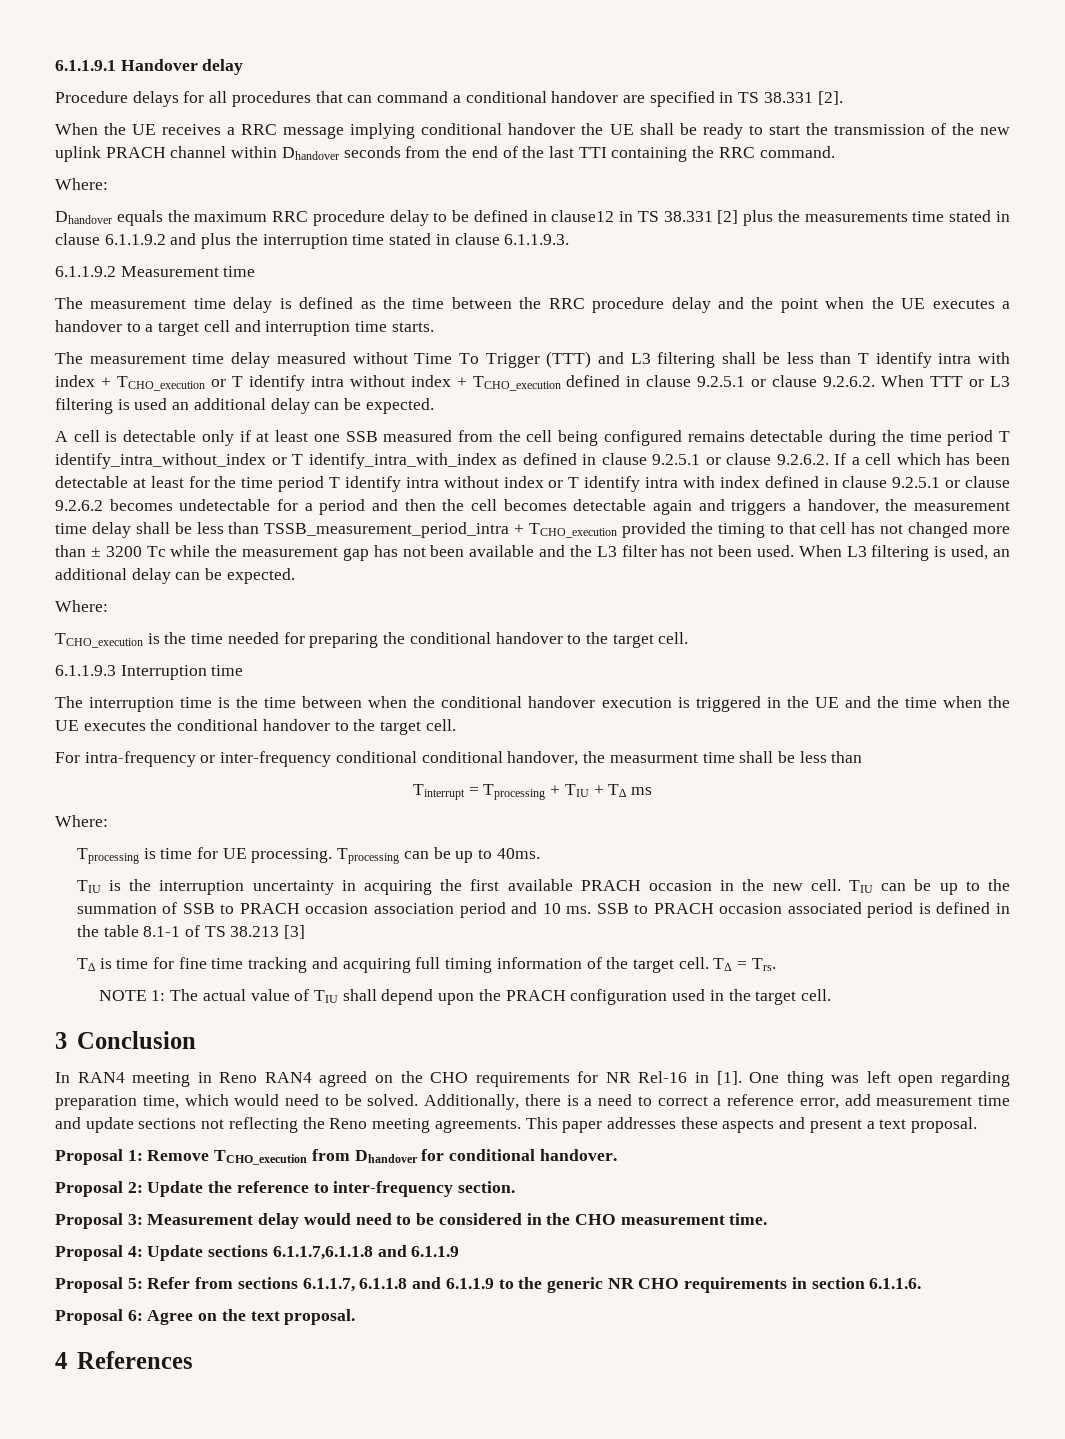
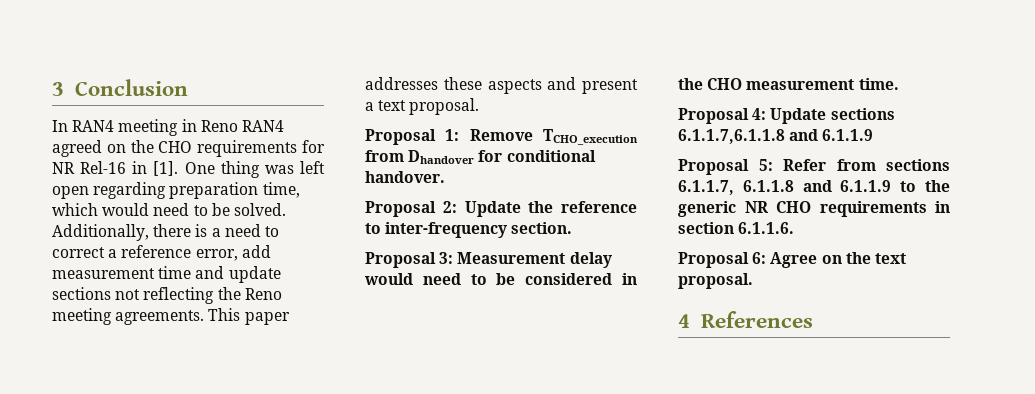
- 6.1.1.9.1 Handover delay
- Procedure delays for all procedures that can command a conditional handover are specified in TS 38.331 [2].
- When the UE receives a RRC message implying conditional handover the UE shall be ready to start the transmission of the new uplink PRACH channel within Dhandover seconds from the end of the last TTI containing the RRC command.
- Where:
- Dhandover equals the maximum RRC procedure delay to be defined in clause12 in TS 38.331 [2] plus the measurements time stated in clause 6.1.1.9.2 and plus the interruption time stated in clause 6.1.1.9.3.
- 6.1.1.9.2 Measurement time
- The measurement time delay is defined as the time between the RRC procedure delay and the point when the UE executes a handover to a target cell and interruption time starts.
- The measurement time delay measured without Time To Trigger (TTT) and L3 filtering shall be less than T identify intra with index + TCHO_execution or T identify intra without index + TCHO_execution defined in clause 9.2.5.1 or clause 9.2.6.2. When TTT or L3 filtering is used an additional delay can be expected.
- A cell is detectable only if at least one SSB measured from the cell being configured remains detectable during the time period T identify_intra_without_index or T identify_intra_with_index as defined in clause 9.2.5.1 or clause 9.2.6.2. If a cell which has been detectable at least for the time period T identify intra without index or T identify intra with index defined in clause 9.2.5.1 or clause 9.2.6.2 becomes undetectable for a period and then the cell becomes detectable again and triggers a handover, the measurement time delay shall be less than TSSB_measurement_period_intra + TCHO_execution provided the timing to that cell has not changed more than ± 3200 Tc while the measurement gap has not been available and the L3 filter has not been used. When L3 filtering is used, an additional delay can be expected.
- Where:
- TCHO_execution is the time needed for preparing the conditional handover to the target cell.
- 6.1.1.9.3 Interruption time
- The interruption time is the time between when the conditional handover execution is triggered in the UE and the time when the UE executes the conditional handover to the target cell.
- For intra-frequency or inter-frequency conditional conditional handover, the measurment time shall be less than
- Tinterrupt = Tprocessing + TIU + T∆ ms
- Where:
- Tprocessing is time for UE processing. Tprocessing can be up to 40ms.
- TIU is the interruption uncertainty in acquiring the first available PRACH occasion in the new cell. TIU can be up to the summation of SSB to PRACH occasion association period and 10 ms. SSB to PRACH occasion associated period is defined in the table 8.1-1 of TS 38.213 [3]
- T∆ is time for fine time tracking and acquiring full timing information of the target cell. TΔ = Trs.
- NOTE 1: The actual value of TIU shall depend upon the PRACH configuration used in the target cell.

